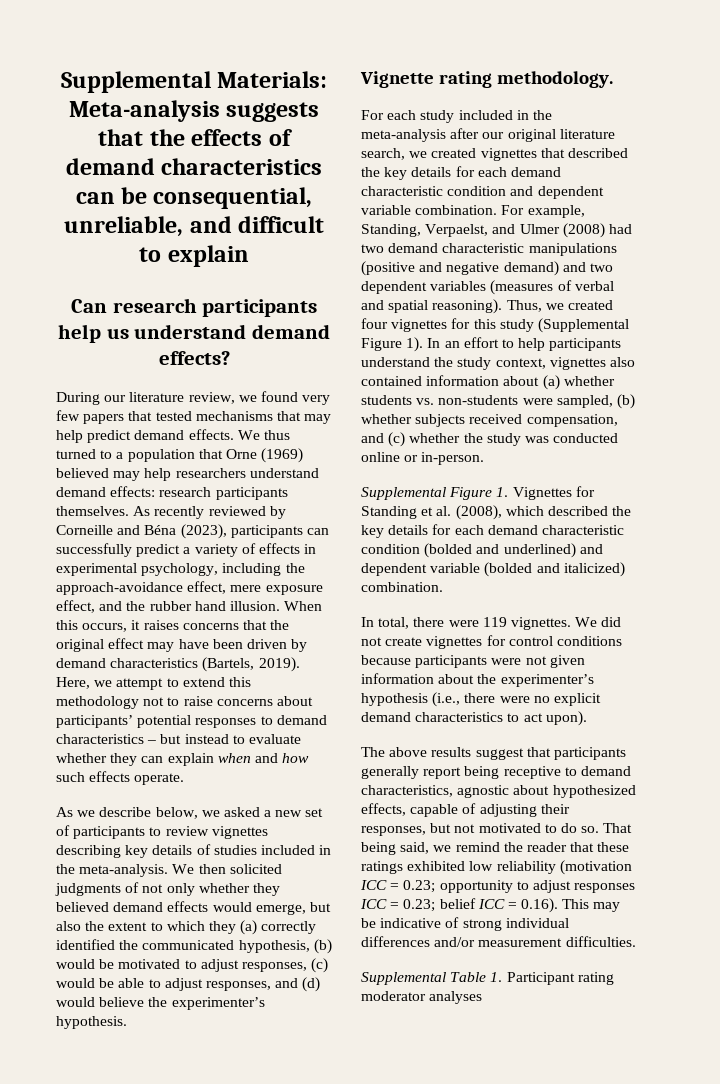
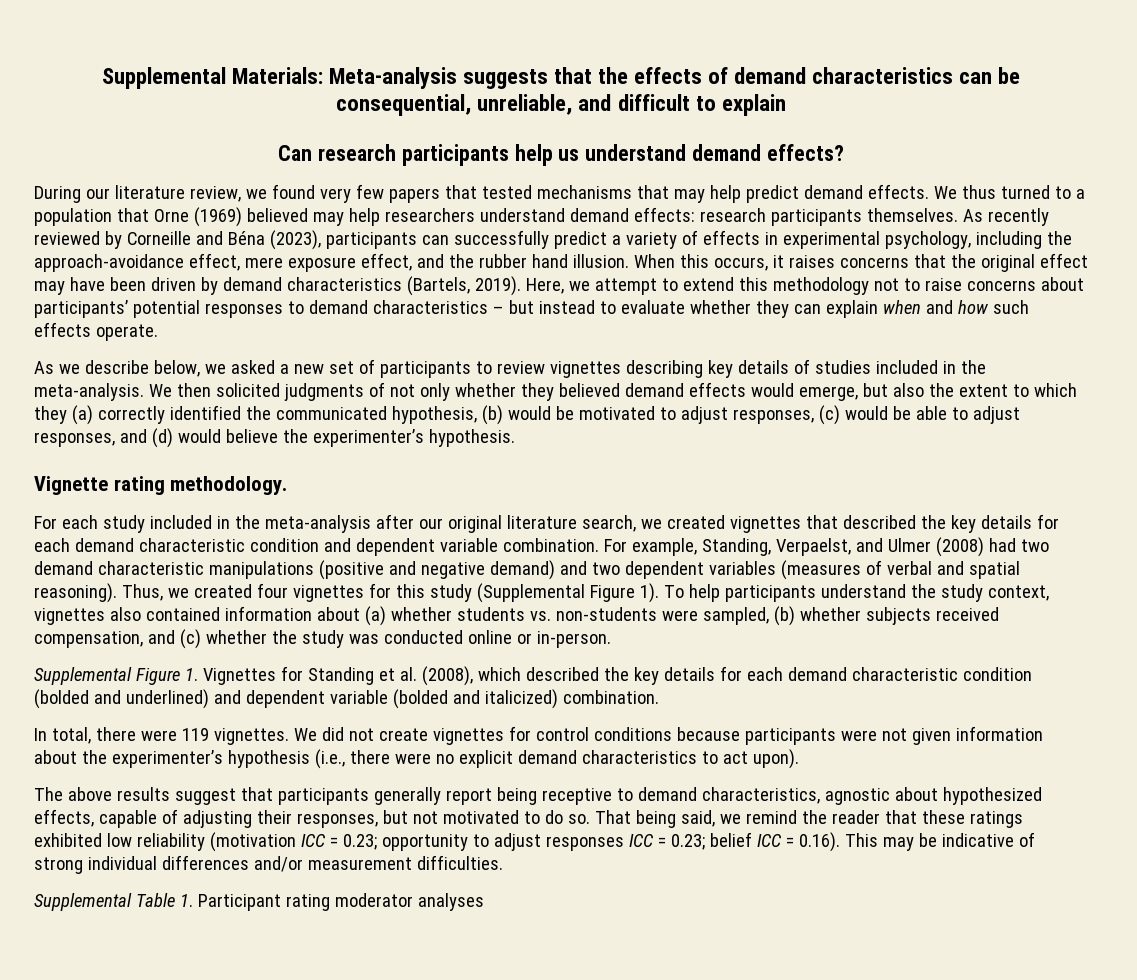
- In an effort to help participants understand the study context, vignettes also contained information about (a) whether students vs. non-students were sampled, (b) whether subjects received compensation, and (c) whether the study was conducted online or in-person.
+ To help participants understand the study context, vignettes also contained information about (a) whether students vs. non-students were sampled, (b) whether subjects received compensation, and (c) whether the study was conducted online or in-person.

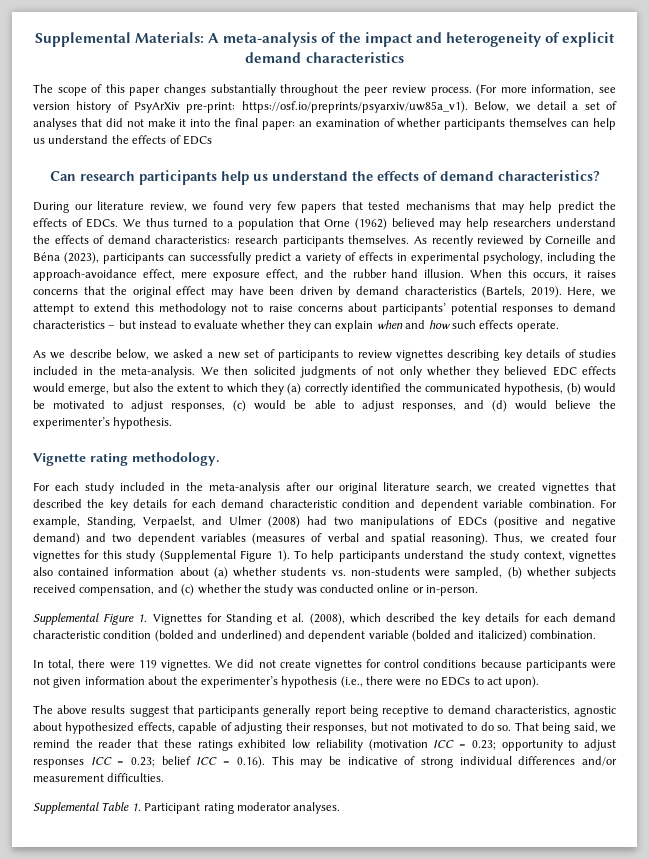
- Supplemental Materials: Meta-analysis suggests that the effects of demand characteristics can be consequential, unreliable, and difficult to explain
+ Supplemental Materials: A meta-analysis of the impact and heterogeneity of explicit demand characteristics
+ The scope of this paper changes substantially throughout the peer review process. (For more information, see version history of PsyArXiv pre-print: https://osf.io/preprints/psyarxiv/uw85a_v1). Below, we detail a set of analyses that did not make it into the final paper: an examination of whether participants themselves can help us understand the effects of EDCs
- Can research participants help us understand demand effects?
+ Can research participants help us understand the effects of demand characteristics?
- During our literature review, we found very few papers that tested mechanisms that may help predict demand effects.
+ During our literature review, we found very few papers that tested mechanisms that may help predict the effects of EDCs.
- We thus turned to a population that Orne (1969) believed may help researchers understand demand effects: research participants themselves.
+ We thus turned to a population that Orne (1962) believed may help researchers understand the effects of demand characteristics: research participants themselves.
- We then solicited judgments of not only whether they believed demand effects would emerge, but also the extent to which they (a) correctly identified the communicated hypothesis, (b) would be motivated to adjust responses, (c) would be able to adjust responses, and (d) would believe the experimenter’s hypothesis.
+ We then solicited judgments of not only whether they believed EDC effects would emerge, but also the extent to which they (a) correctly identified the communicated hypothesis, (b) would be motivated to adjust responses, (c) would be able to adjust responses, and (d) would believe the experimenter’s hypothesis.
- For example, Standing, Verpaelst, and Ulmer (2008) had two demand characteristic manipulations (positive and negative demand) and two dependent variables (measures of verbal and spatial reasoning).
+ For example, Standing, Verpaelst, and Ulmer (2008) had two manipulations of EDCs (positive and negative demand) and two dependent variables (measures of verbal and spatial reasoning).
- We did not create vignettes for control conditions because participants were not given information about the experimenter’s hypothesis (i.e., there were no explicit demand characteristics to act upon).
+ We did not create vignettes for control conditions because participants were not given information about the experimenter’s hypothesis (i.e., there were no EDCs to act upon).
- Supplemental Table 1. Participant rating moderator analyses
+ Supplemental Table 1. Participant rating moderator analyses.

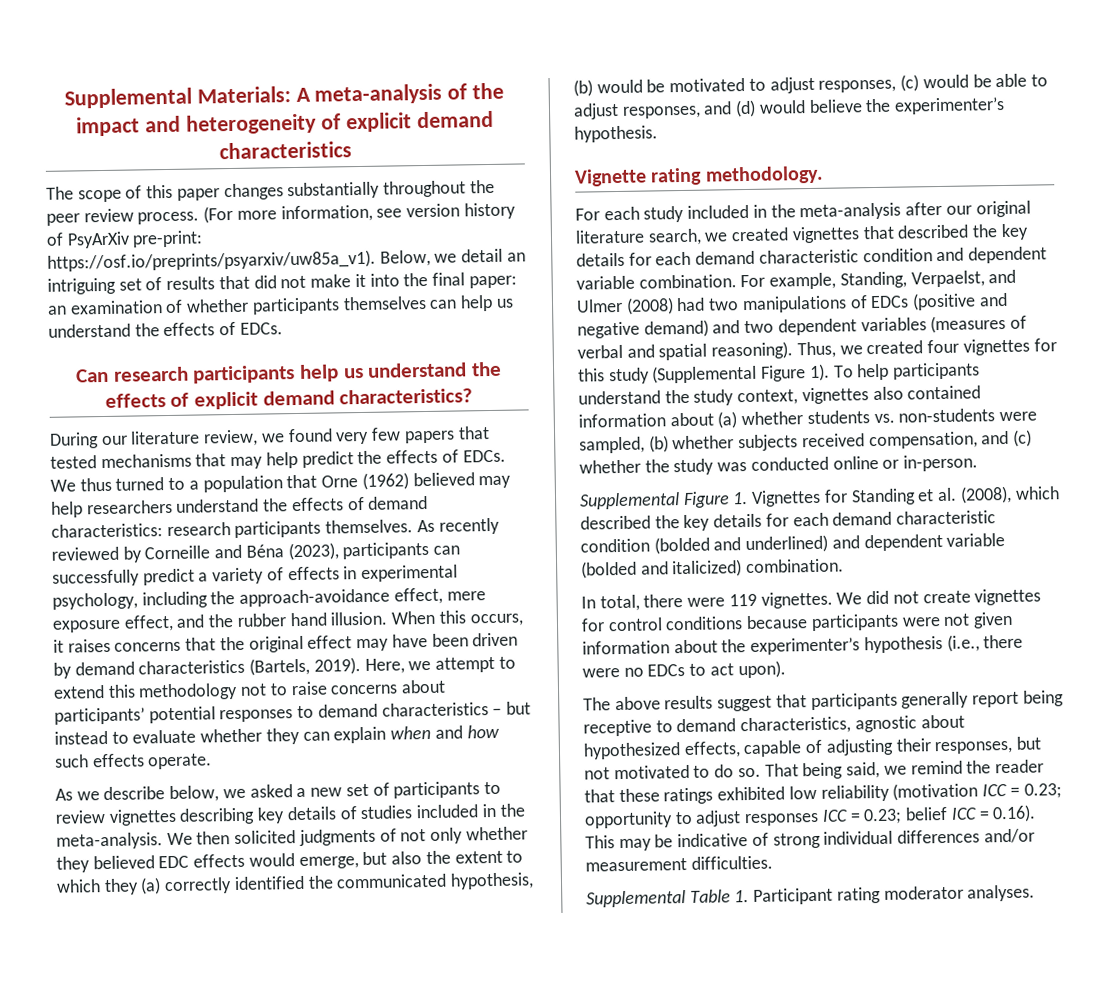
- (For more information, see version history of PsyArXiv pre-print: https://osf.io/preprints/psyarxiv/uw85a_v1). Below, we detail a set of analyses that did not make it into the final paper: an examination of whether participants themselves can help us understand the effects of EDCs
+ (For more information, see version history of PsyArXiv pre-print: https://osf.io/preprints/psyarxiv/uw85a_v1). Below, we detail an intriguing set of results that did not make it into the final paper: an examination of whether participants themselves can help us understand the effects of EDCs.
- Can research participants help us understand the effects of demand characteristics?
+ Can research participants help us understand the effects of explicit demand characteristics?

